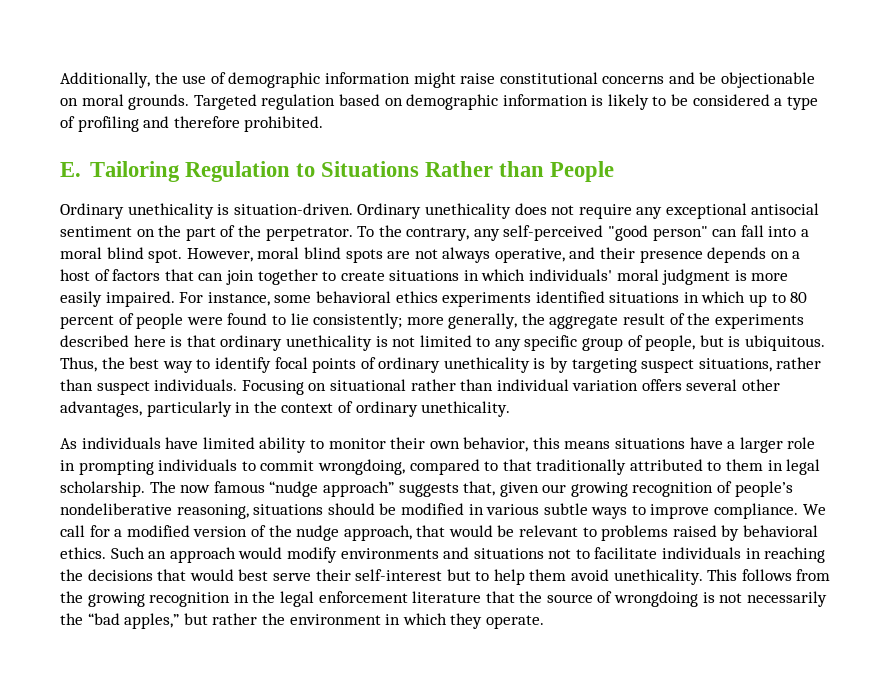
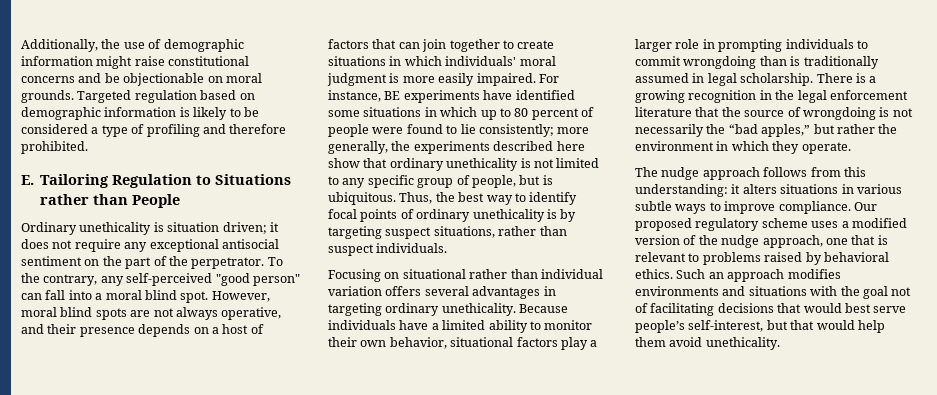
- E. Tailoring Regulation to Situations Rather than People
+ E. Tailoring Regulation to Situations rather than People
- Ordinary unethicality is situation-driven. Ordinary unethicality does not require any exceptional antisocial sentiment on the part of the perpetrator.
+ Ordinary unethicality is situation driven; it does not require any exceptional antisocial sentiment on the part of the perpetrator.
- For instance, some behavioral ethics experiments identified situations in which up to 80 percent of people were found to lie consistently; more generally, the aggregate result of the experiments described here is that ordinary unethicality is not limited to any specific group of people, but is ubiquitous.
+ For instance, BE experiments have identified some situations in which up to 80 percent of people were found to lie consistently; more generally, the experiments described here show that ordinary unethicality is not limited to any specific group of people, but is ubiquitous.
- Thus, the best way to identify focal points of ordinary unethicality is by targeting suspect situations, rather than suspect individuals. Focusing on situational rather than individual variation offers several other advantages, particularly in the context of ordinary unethicality.
- As individuals have limited ability to monitor their own behavior, this means situations have a larger role in prompting individuals to commit wrongdoing, compared to that traditionally attributed to them in legal scholarship. The now famous “nudge approach” suggests that, given our growing recognition of people’s nondeliberative reasoning, situations should be modified in various subtle ways to improve compliance. We call for a modified version of the nudge approach, that would be relevant to problems raised by behavioral ethics. Such an approach would modify environments and situations not to facilitate individuals in reaching the decisions that would best serve their self-interest but to help them avoid unethicality. This follows from the growing recognition in the legal enforcement literature that the source of wrongdoing is not necessarily the “bad apples,” but rather the environment in which they operate.
+ Thus, the best way to identify focal points of ordinary unethicality is by targeting suspect situations, rather than suspect individuals.
+ Focusing on situational rather than individual variation offers several advantages in targeting ordinary unethicality. Because individuals have a limited ability to monitor their own behavior, situational factors play a larger role in prompting individuals to commit wrongdoing than is traditionally assumed in legal scholarship. There is a growing recognition in the legal enforcement literature that the source of wrongdoing is not necessarily the “bad apples,” but rather the environment in which they operate.
+ The nudge approach follows from this understanding: it alters situations in various subtle ways to improve compliance. Our proposed regulatory scheme uses a modified version of the nudge approach, one that is relevant to problems raised by behavioral ethics. Such an approach modifies environments and situations with the goal not of facilitating decisions that would best serve people’s self-interest, but that would help them avoid unethicality.

